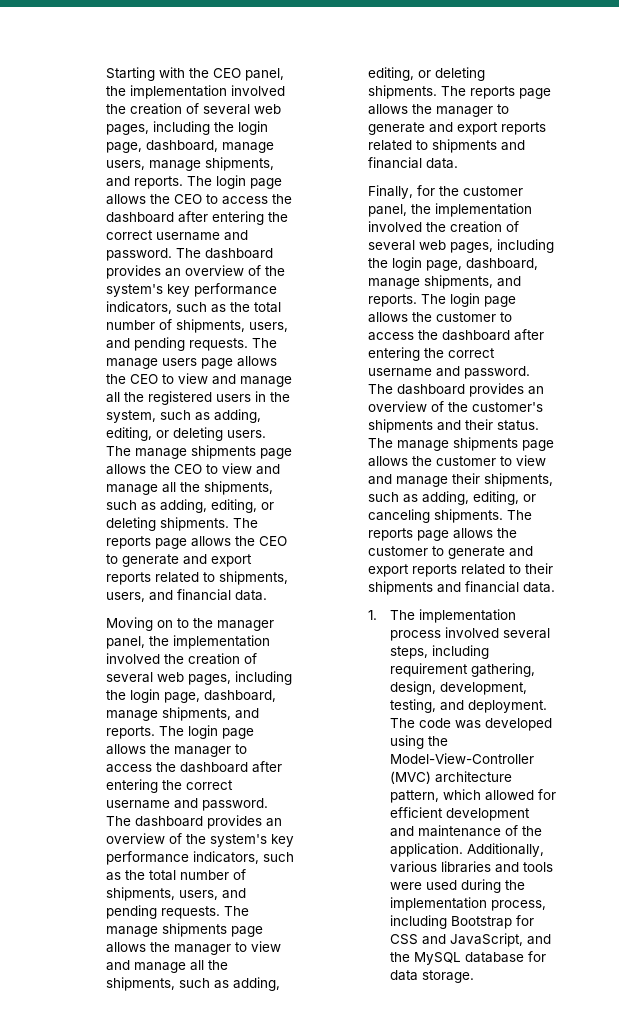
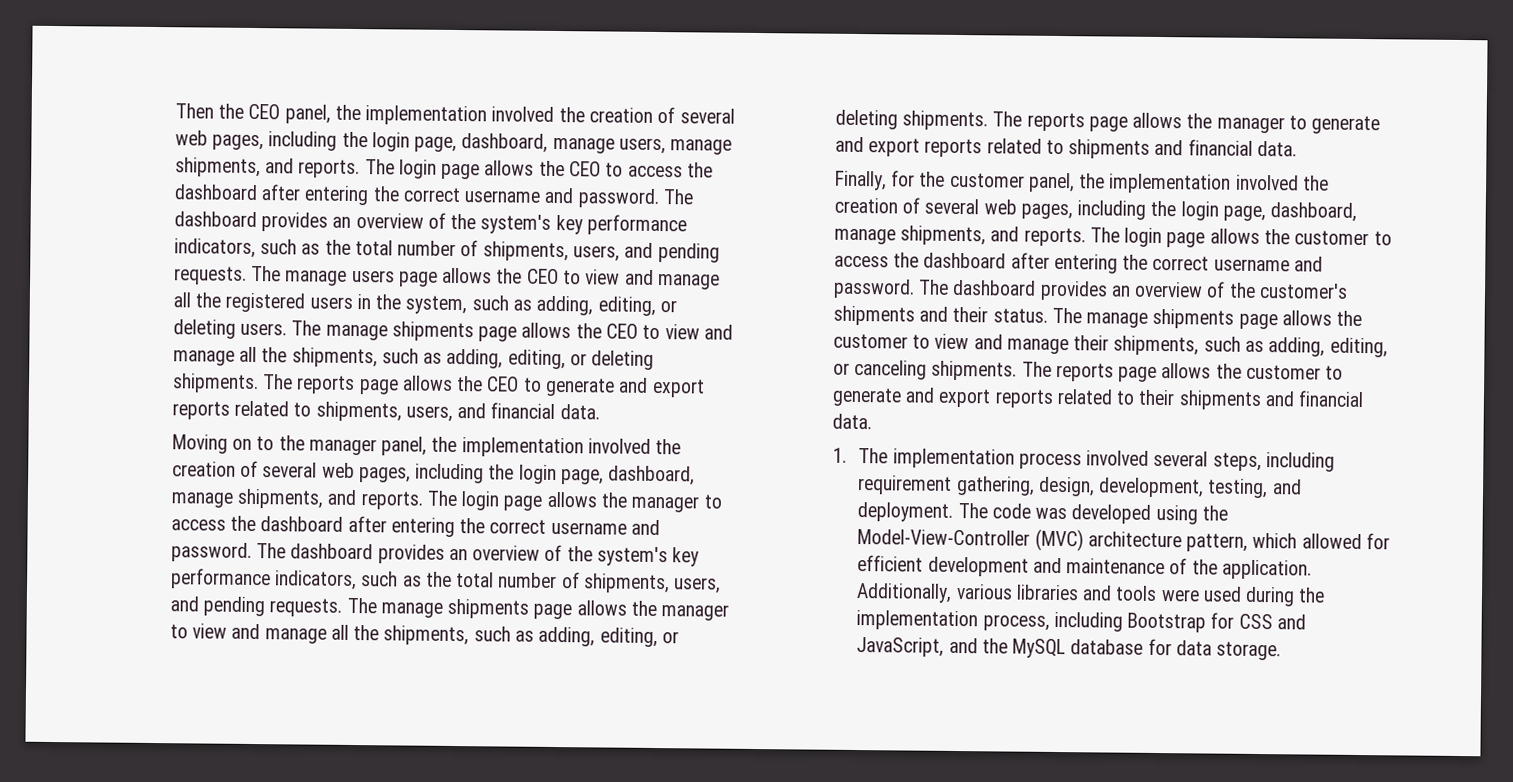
- Starting with the CEO panel, the implementation involved the creation of several web pages, including the login page, dashboard, manage users, manage shipments, and reports.
+ Then the CEO panel, the implementation involved the creation of several web pages, including the login page, dashboard, manage users, manage shipments, and reports.

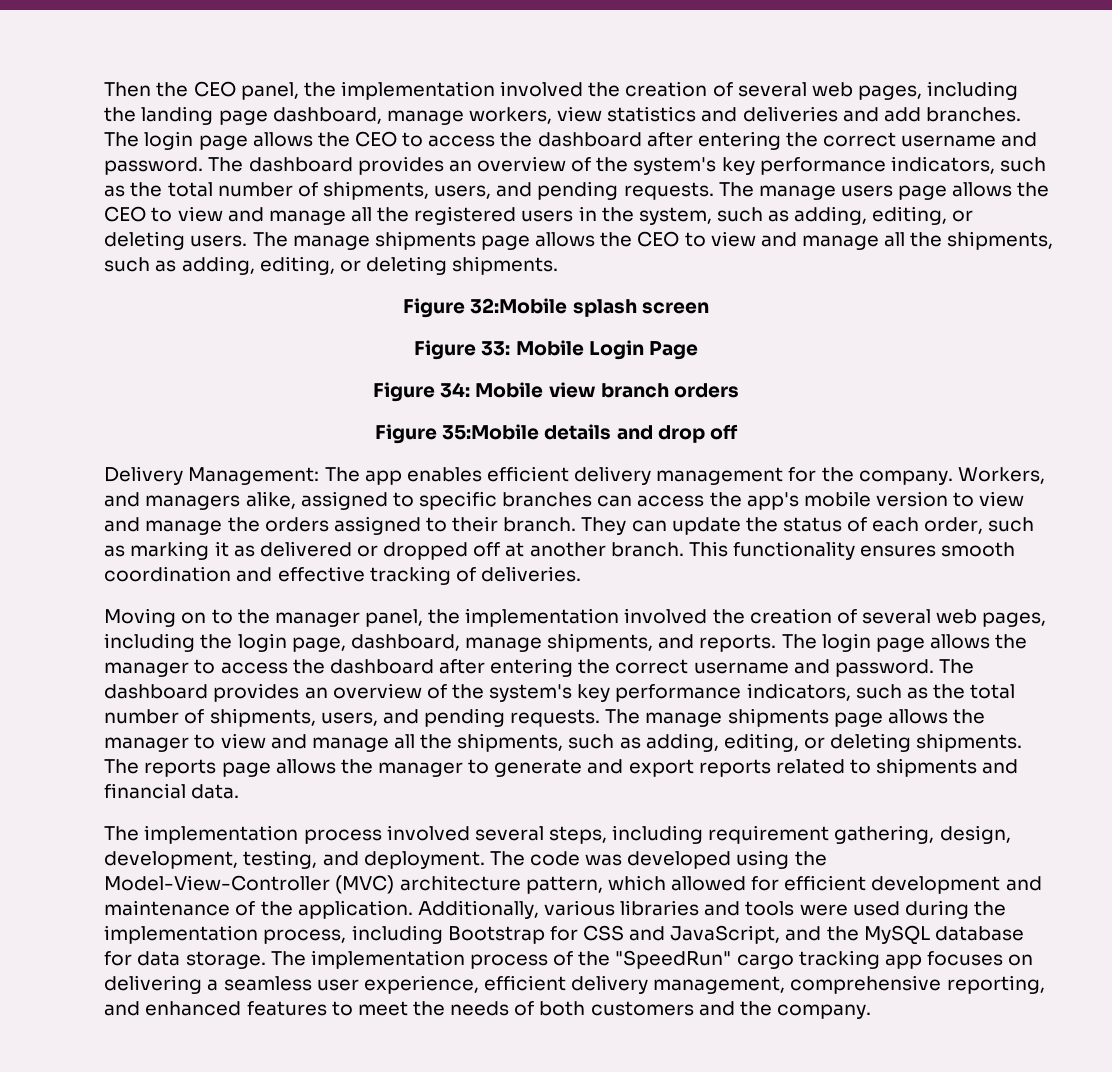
- Then the CEO panel, the implementation involved the creation of several web pages, including the login page, dashboard, manage users, manage shipments, and reports.
+ Then the CEO panel, the implementation involved the creation of several web pages, including the landing page dashboard, manage workers, view statistics and deliveries and add branches.
- The manage shipments page allows the CEO to view and manage all the shipments, such as adding, editing, or deleting shipments. The reports page allows the CEO to generate and export reports related to shipments, users, and financial data.
+ The manage shipments page allows the CEO to view and manage all the shipments, such as adding, editing, or deleting shipments.
+ Figure 32:Mobile splash screen
+ Figure 33: Mobile Login Page
+ Figure 34: Mobile view branch orders
+ Figure 35:Mobile details and drop off
+ Delivery Management: The app enables efficient delivery management for the company. Workers, and managers alike, assigned to specific branches can access the app's mobile version to view and manage the orders assigned to their branch. They can update the status of each order, such as marking it as delivered or dropped off at another branch. This functionality ensures smooth coordination and effective tracking of deliveries.
- Finally, for the customer panel, the implementation involved the creation of several web pages, including the login page, dashboard, manage shipments, and reports. The login page allows the customer to access the dashboard after entering the correct username and password. The dashboard provides an overview of the customer's shipments and their status. The manage shipments page allows the customer to view and manage their shipments, such as adding, editing, or canceling shipments. The reports page allows the customer to generate and export reports related to their shipments and financial data.
- 1. The implementation process involved several steps, including requirement gathering, design, development, testing, and deployment.
+ The implementation process involved several steps, including requirement gathering, design, development, testing, and deployment.
+ The implementation process of the "SpeedRun" cargo tracking app focuses on delivering a seamless user experience, efficient delivery management, comprehensive reporting, and enhanced features to meet the needs of both customers and the company.

